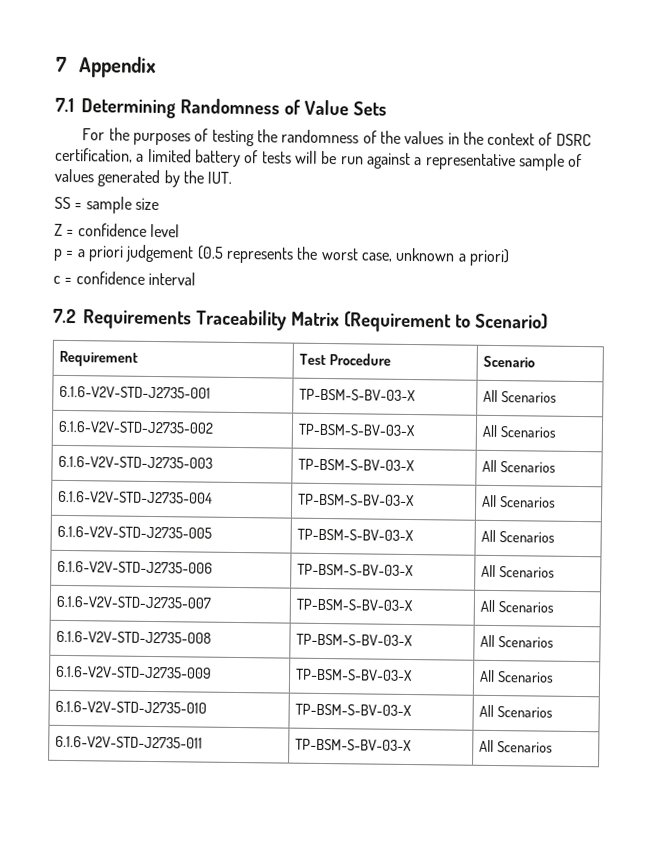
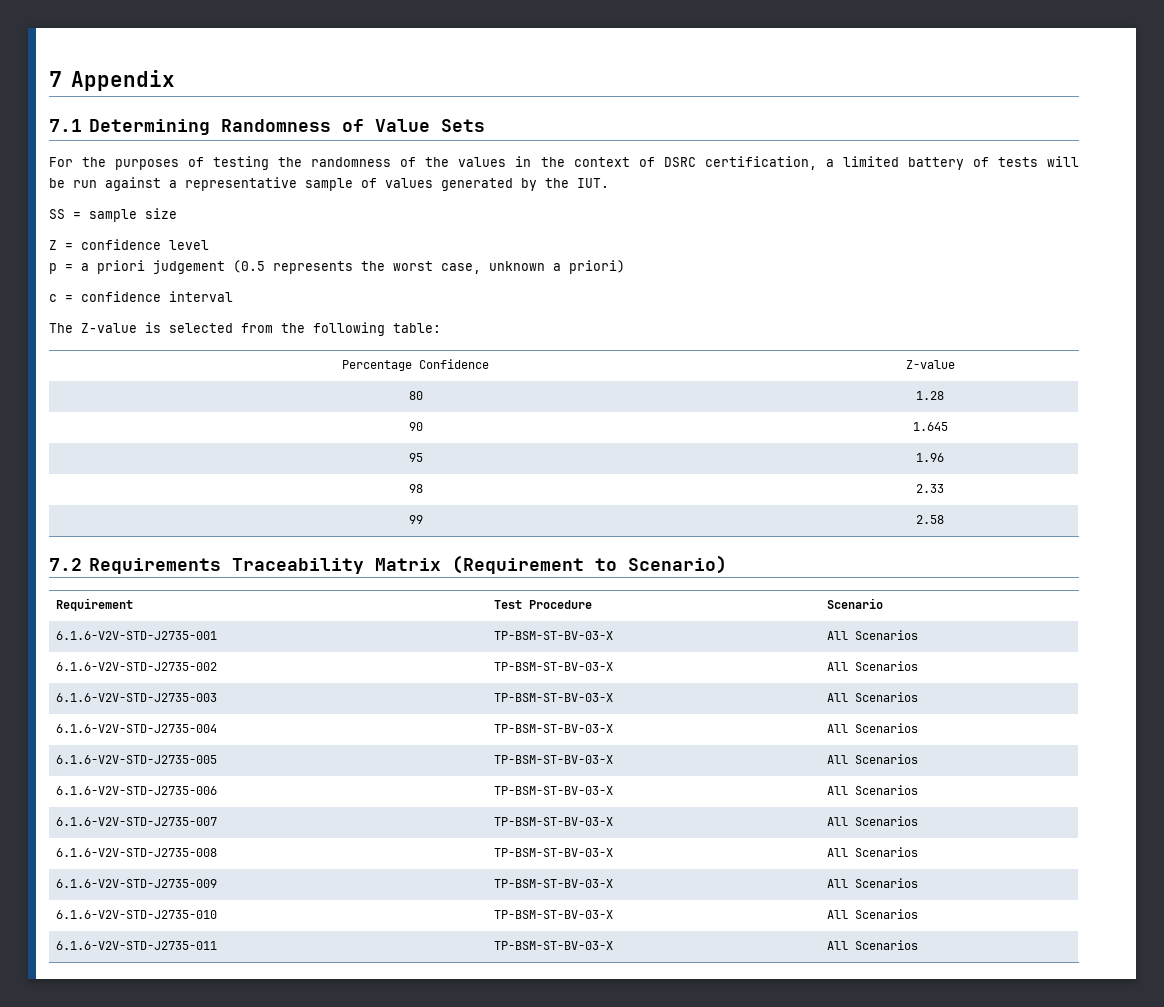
+ The Z-value is selected from the following table:
+ Percentage Confidence | Z-value
+ 80 | 1.28
+ 90 | 1.645
+ 95 | 1.96
+ 98 | 2.33
+ 99 | 2.58
- 6.1.6-V2V-STD-J2735-001 | TP-BSM-S-BV-03-X | All Scenarios
+ 6.1.6-V2V-STD-J2735-001 | TP-BSM-ST-BV-03-X | All Scenarios
- 6.1.6-V2V-STD-J2735-002 | TP-BSM-S-BV-03-X | All Scenarios
+ 6.1.6-V2V-STD-J2735-002 | TP-BSM-ST-BV-03-X | All Scenarios
- 6.1.6-V2V-STD-J2735-003 | TP-BSM-S-BV-03-X | All Scenarios
+ 6.1.6-V2V-STD-J2735-003 | TP-BSM-ST-BV-03-X | All Scenarios
- 6.1.6-V2V-STD-J2735-004 | TP-BSM-S-BV-03-X | All Scenarios
+ 6.1.6-V2V-STD-J2735-004 | TP-BSM-ST-BV-03-X | All Scenarios
- 6.1.6-V2V-STD-J2735-005 | TP-BSM-S-BV-03-X | All Scenarios
+ 6.1.6-V2V-STD-J2735-005 | TP-BSM-ST-BV-03-X | All Scenarios
- 6.1.6-V2V-STD-J2735-006 | TP-BSM-S-BV-03-X | All Scenarios
+ 6.1.6-V2V-STD-J2735-006 | TP-BSM-ST-BV-03-X | All Scenarios
- 6.1.6-V2V-STD-J2735-007 | TP-BSM-S-BV-03-X | All Scenarios
+ 6.1.6-V2V-STD-J2735-007 | TP-BSM-ST-BV-03-X | All Scenarios
- 6.1.6-V2V-STD-J2735-008 | TP-BSM-S-BV-03-X | All Scenarios
+ 6.1.6-V2V-STD-J2735-008 | TP-BSM-ST-BV-03-X | All Scenarios
- 6.1.6-V2V-STD-J2735-009 | TP-BSM-S-BV-03-X | All Scenarios
+ 6.1.6-V2V-STD-J2735-009 | TP-BSM-ST-BV-03-X | All Scenarios
- 6.1.6-V2V-STD-J2735-010 | TP-BSM-S-BV-03-X | All Scenarios
+ 6.1.6-V2V-STD-J2735-010 | TP-BSM-ST-BV-03-X | All Scenarios
- 6.1.6-V2V-STD-J2735-011 | TP-BSM-S-BV-03-X | All Scenarios
+ 6.1.6-V2V-STD-J2735-011 | TP-BSM-ST-BV-03-X | All Scenarios

